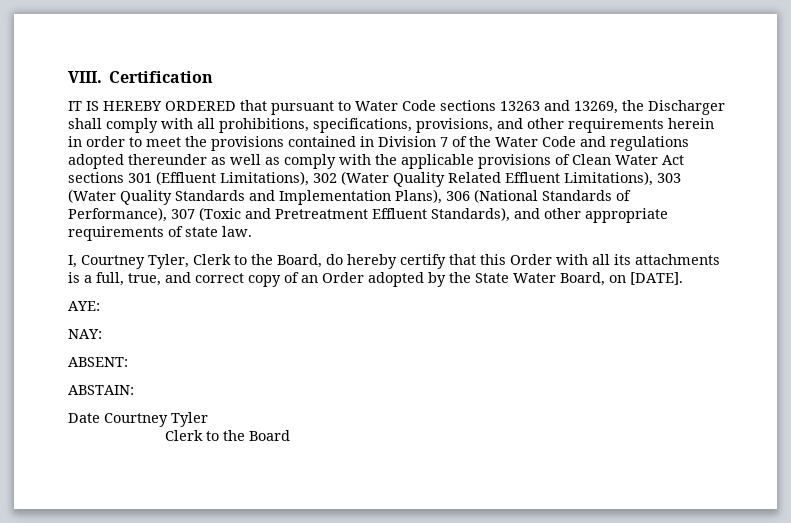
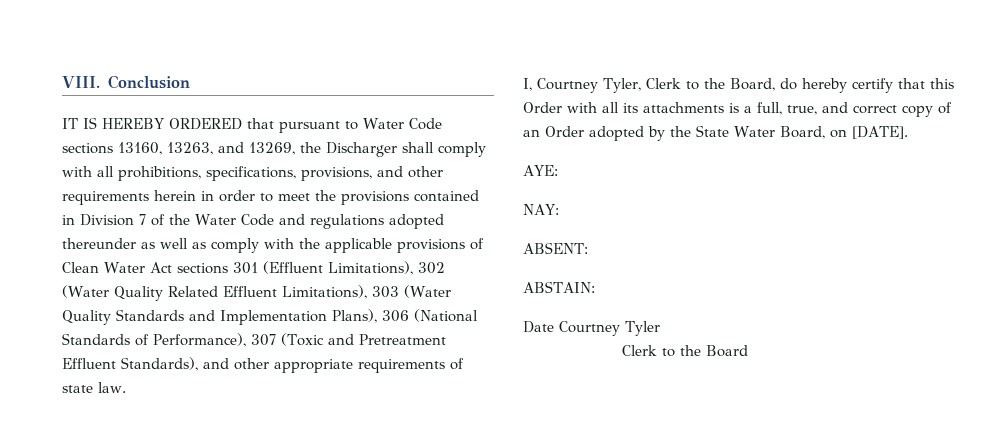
- Certification
+ Conclusion
- IT IS HEREBY ORDERED that pursuant to Water Code sections 13263 and 13269, the Discharger shall comply with all prohibitions, specifications, provisions, and other requirements herein in order to meet the provisions contained in Division 7 of the Water Code and regulations adopted thereunder as well as comply with the applicable provisions of Clean Water Act sections 301 (Effluent Limitations), 302 (Water Quality Related Effluent Limitations), 303 (Water Quality Standards and Implementation Plans), 306 (National Standards of Performance), 307 (Toxic and Pretreatment Effluent Standards), and other appropriate requirements of state law.
+ IT IS HEREBY ORDERED that pursuant to Water Code sections 13160, 13263, and 13269, the Discharger shall comply with all prohibitions, specifications, provisions, and other requirements herein in order to meet the provisions contained in Division 7 of the Water Code and regulations adopted thereunder as well as comply with the applicable provisions of Clean Water Act sections 301 (Effluent Limitations), 302 (Water Quality Related Effluent Limitations), 303 (Water Quality Standards and Implementation Plans), 306 (National Standards of Performance), 307 (Toxic and Pretreatment Effluent Standards), and other appropriate requirements of state law.

